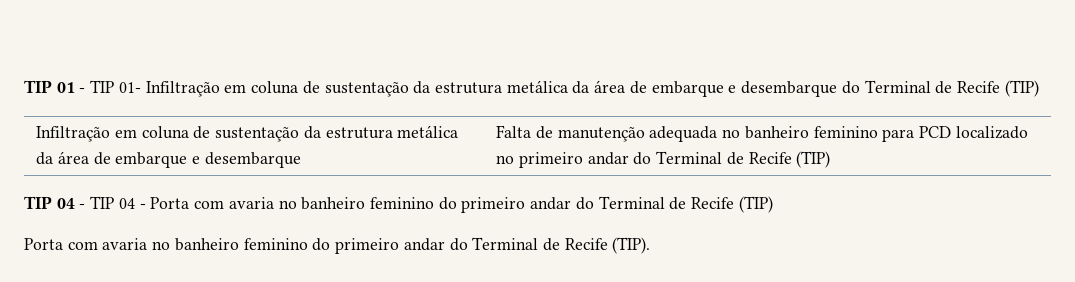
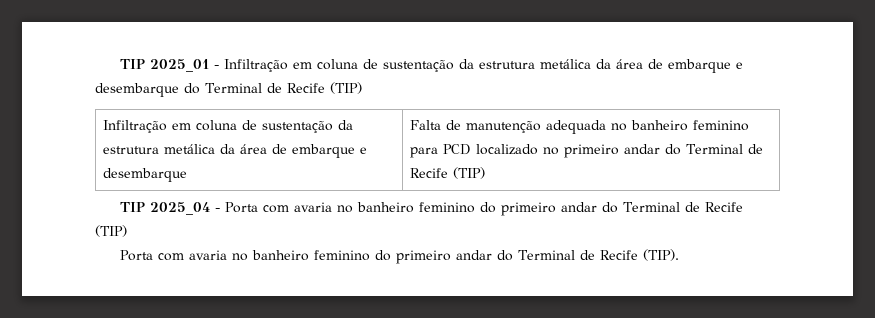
- TIP 01 - TIP 01- Infiltração em coluna de sustentação da estrutura metálica da área de embarque e desembarque do Terminal de Recife (TIP)
+ TIP 2025_01 - Infiltração em coluna de sustentação da estrutura metálica da área de embarque e desembarque do Terminal de Recife (TIP)
- TIP 04 - TIP 04 - Porta com avaria no banheiro feminino do primeiro andar do Terminal de Recife (TIP)
+ TIP 2025_04 - Porta com avaria no banheiro feminino do primeiro andar do Terminal de Recife (TIP)

